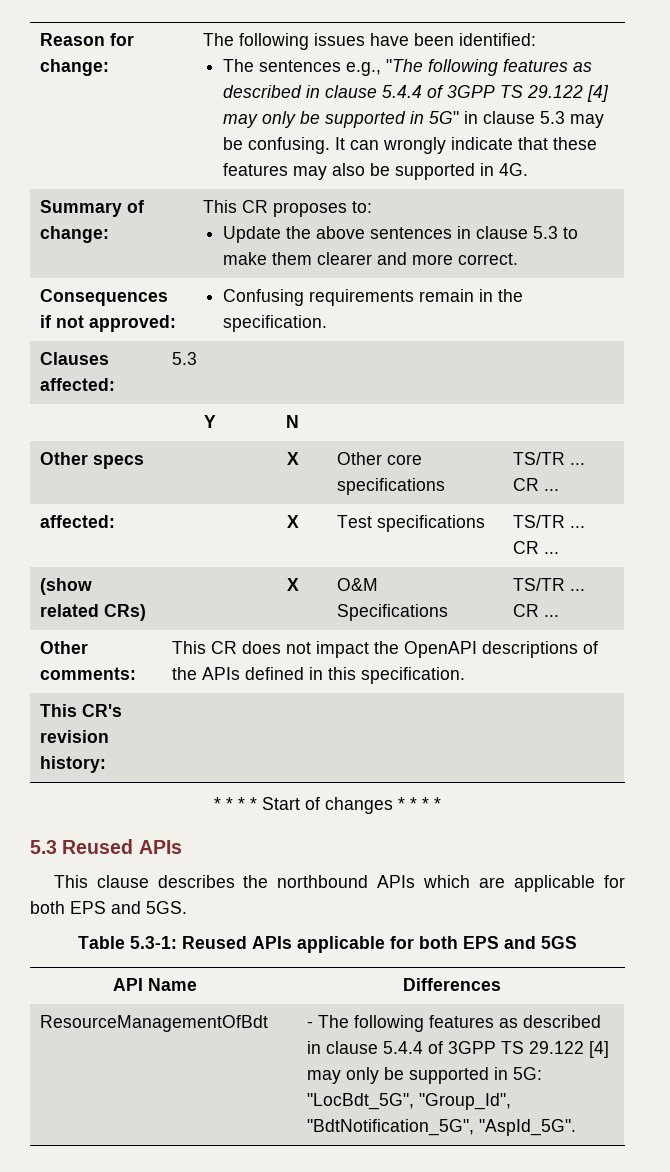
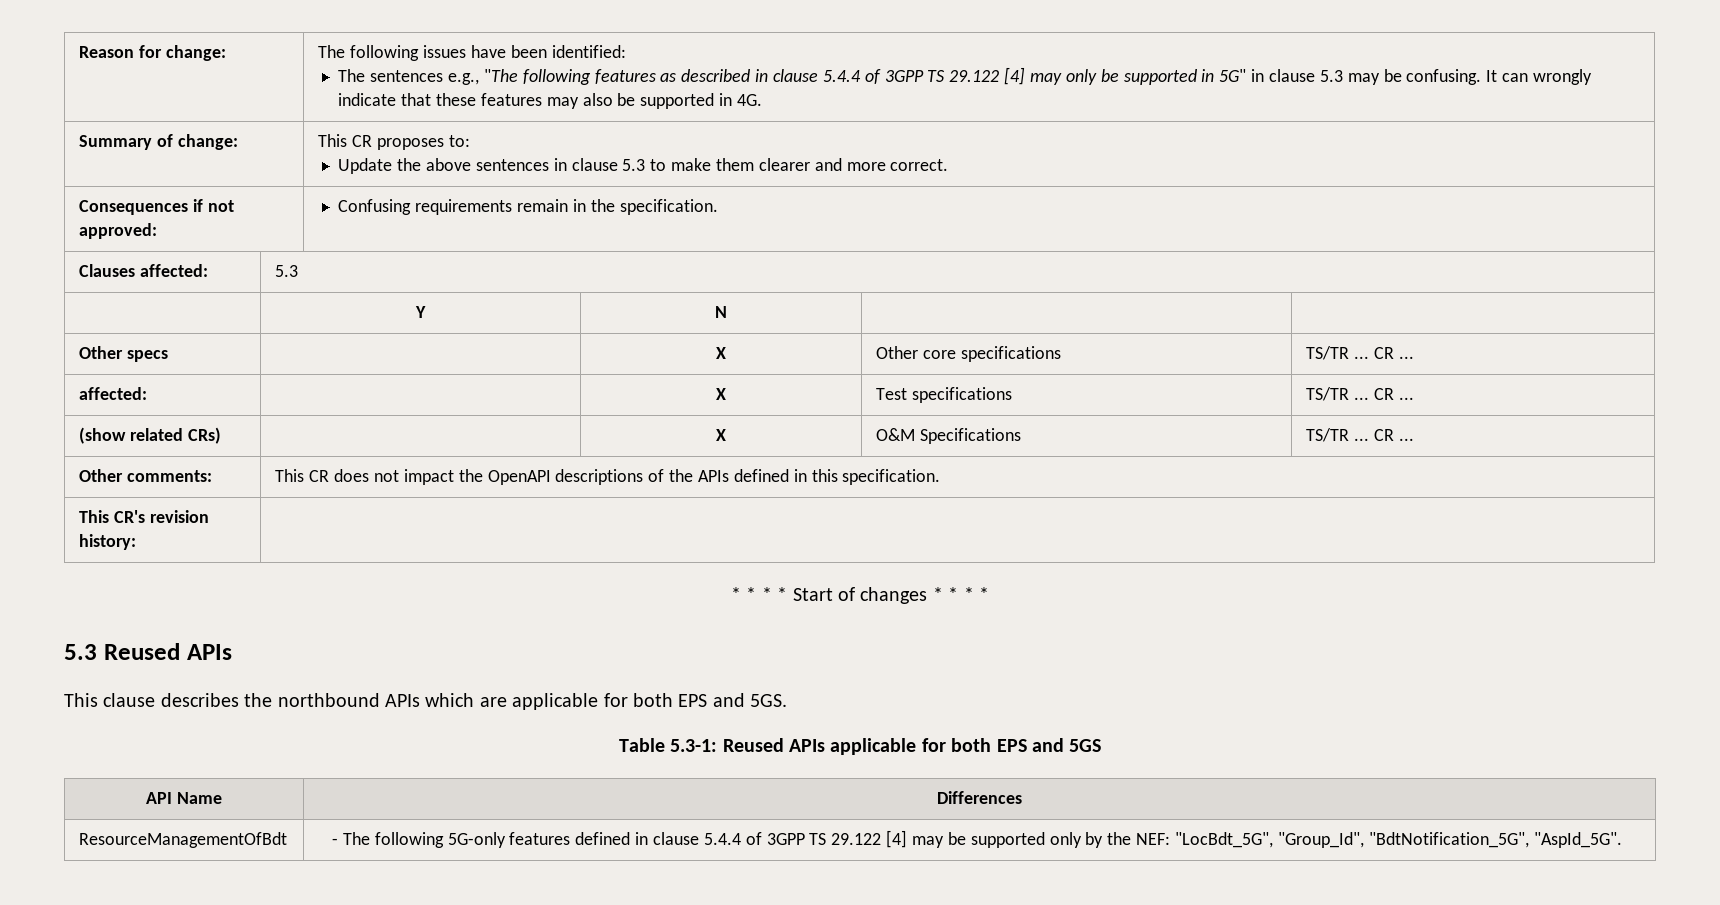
- ResourceManagementOfBdt | - The following features as described in clause 5.4.4 of 3GPP TS 29.122 [4] may only be supported in 5G: "LocBdt_5G", "Group_Id", "BdtNotification_5G", "AspId_5G".
+ ResourceManagementOfBdt | - The following 5G-only features defined in clause 5.4.4 of 3GPP TS 29.122 [4] may be supported only by the NEF: "LocBdt_5G", "Group_Id", "BdtNotification_5G", "AspId_5G".

